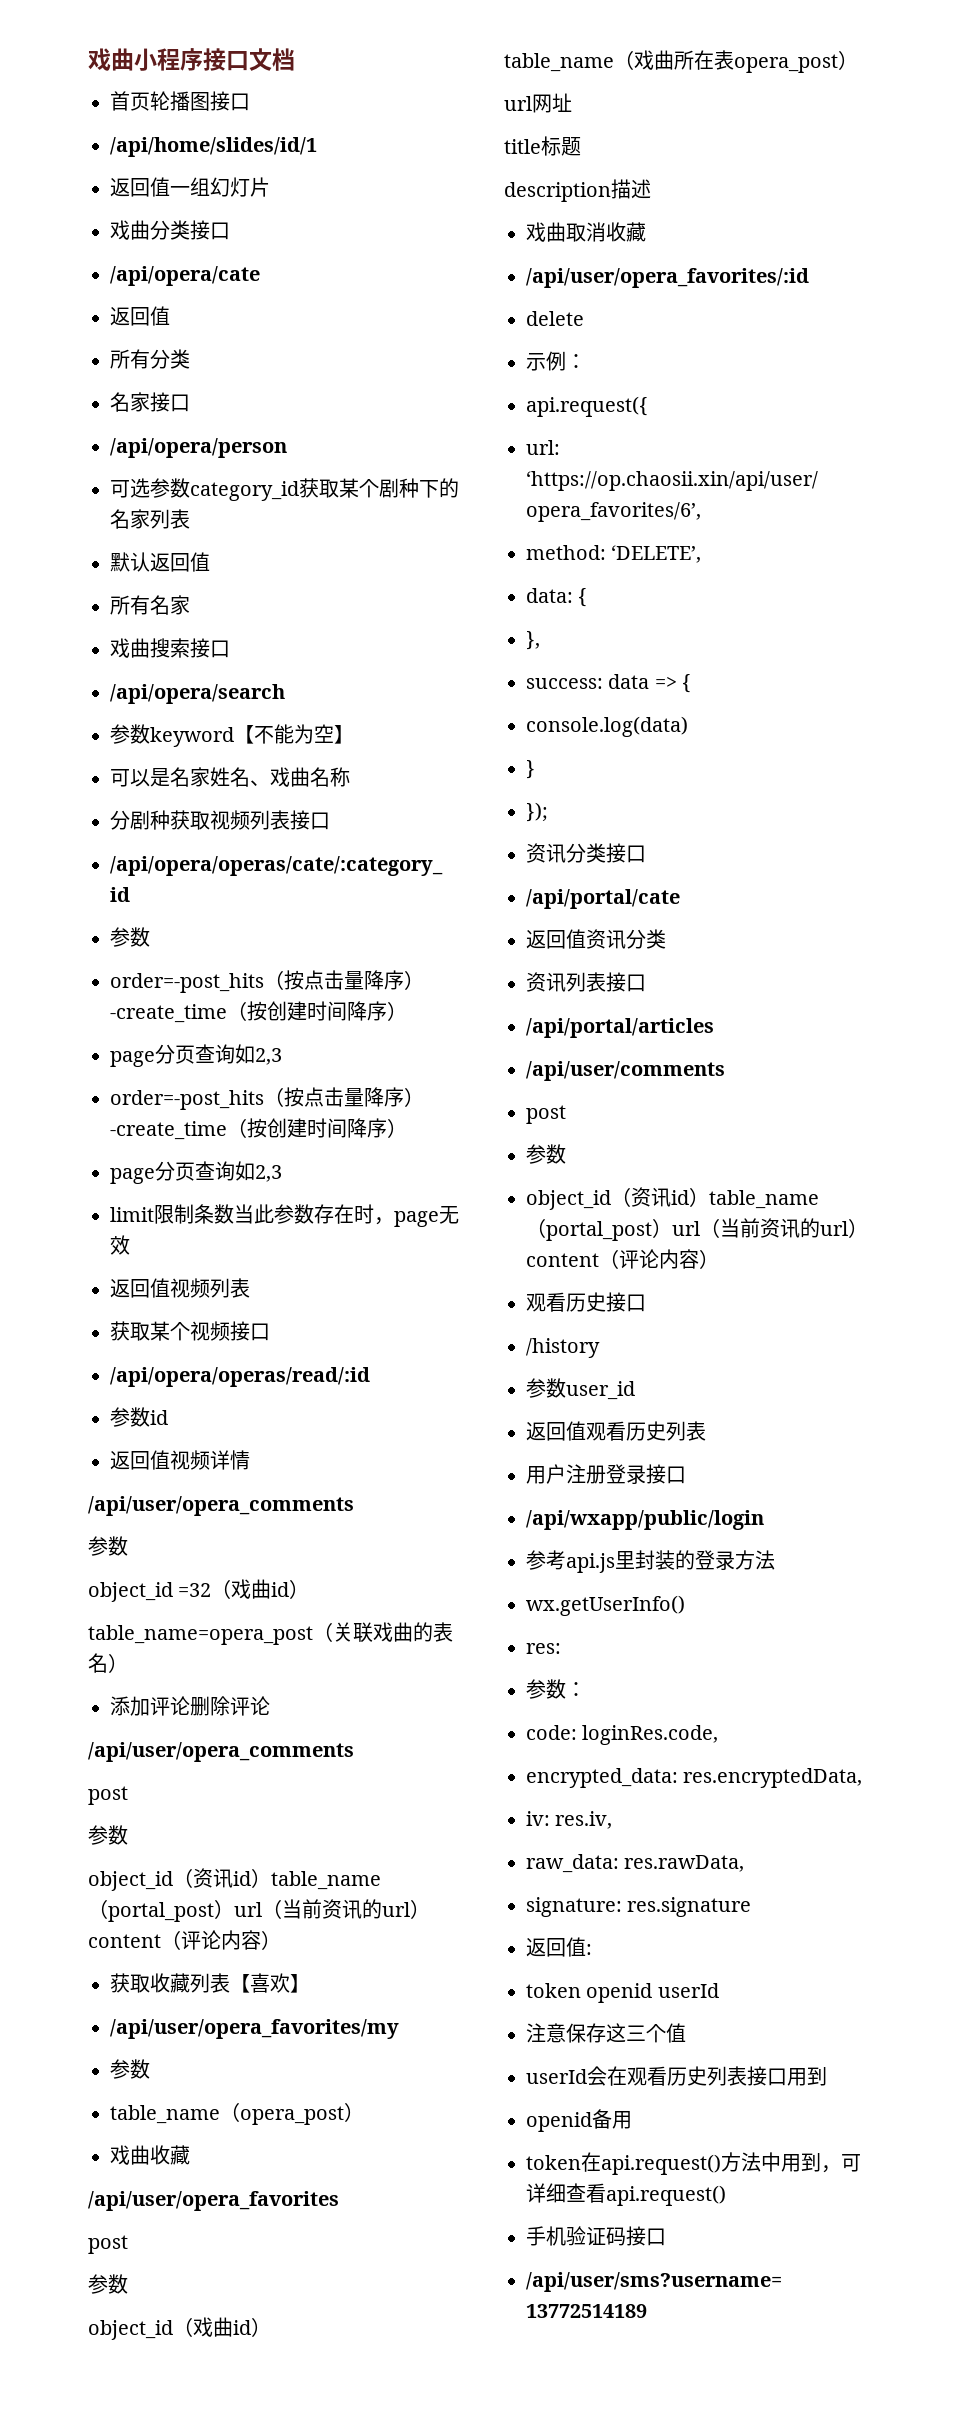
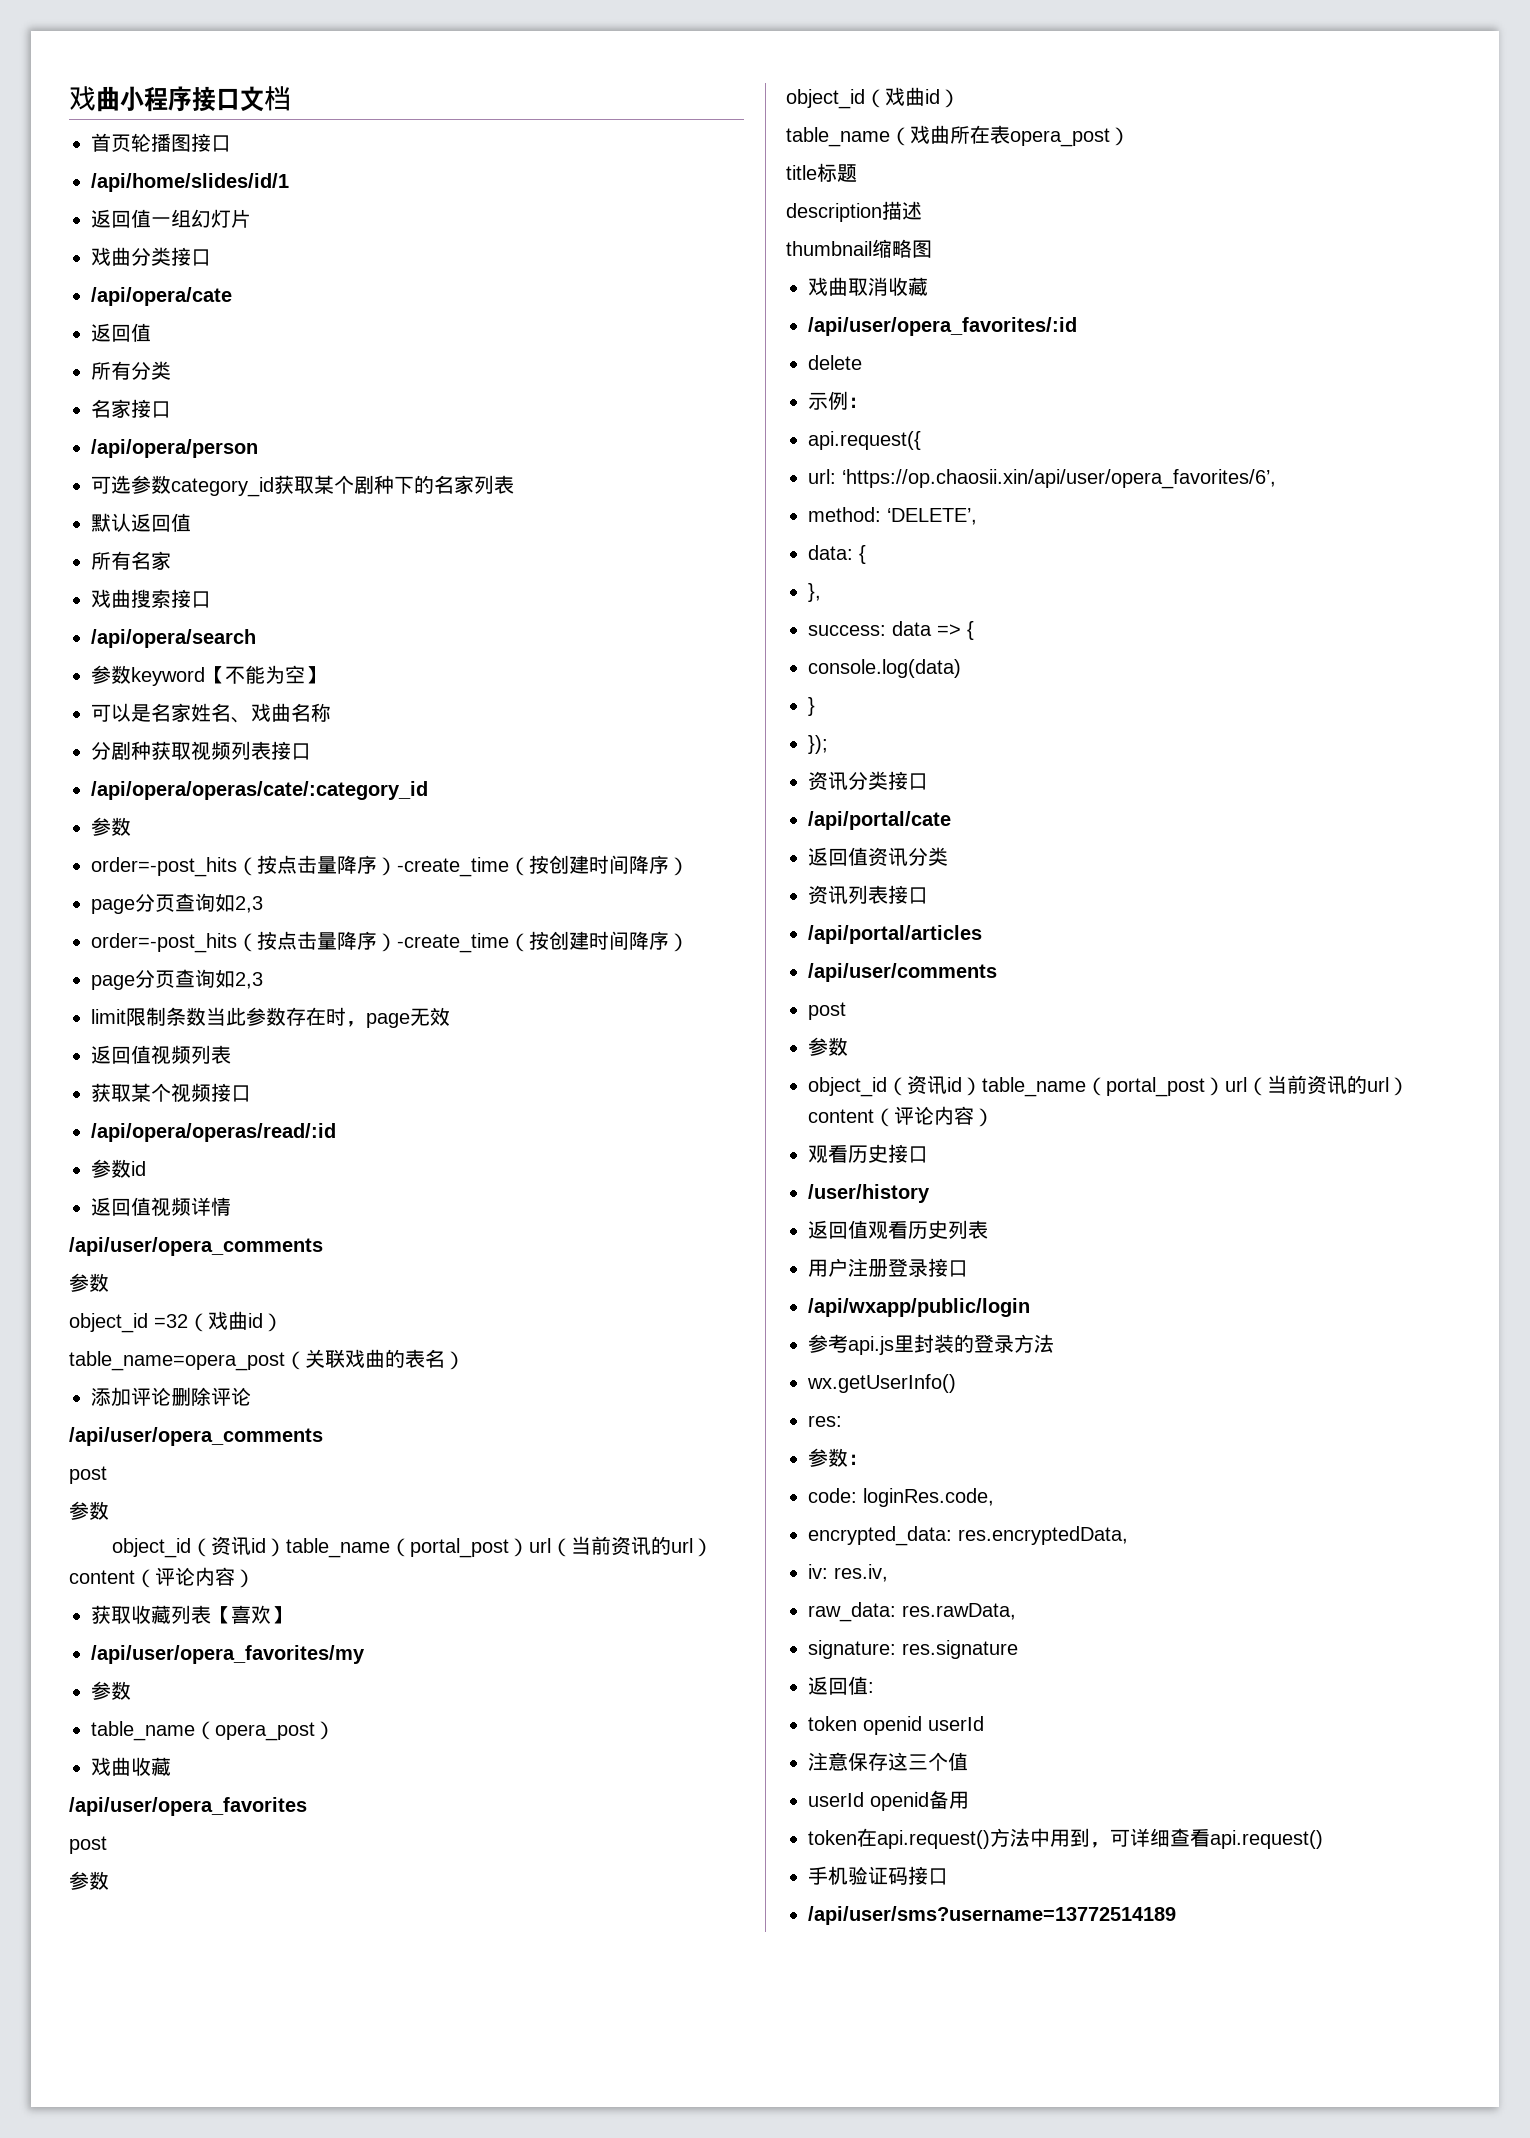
- url网址
+ thumbnail缩略图
- /history
- 参数user_id
+ /user/history
- userId会在观看历史列表接口用到
- openid备用
+ userId openid备用

